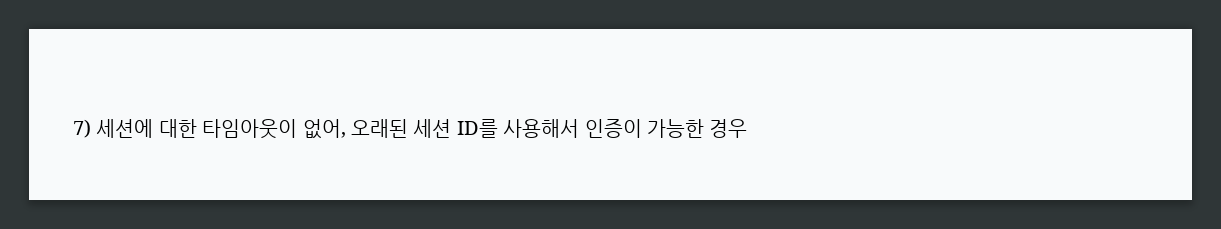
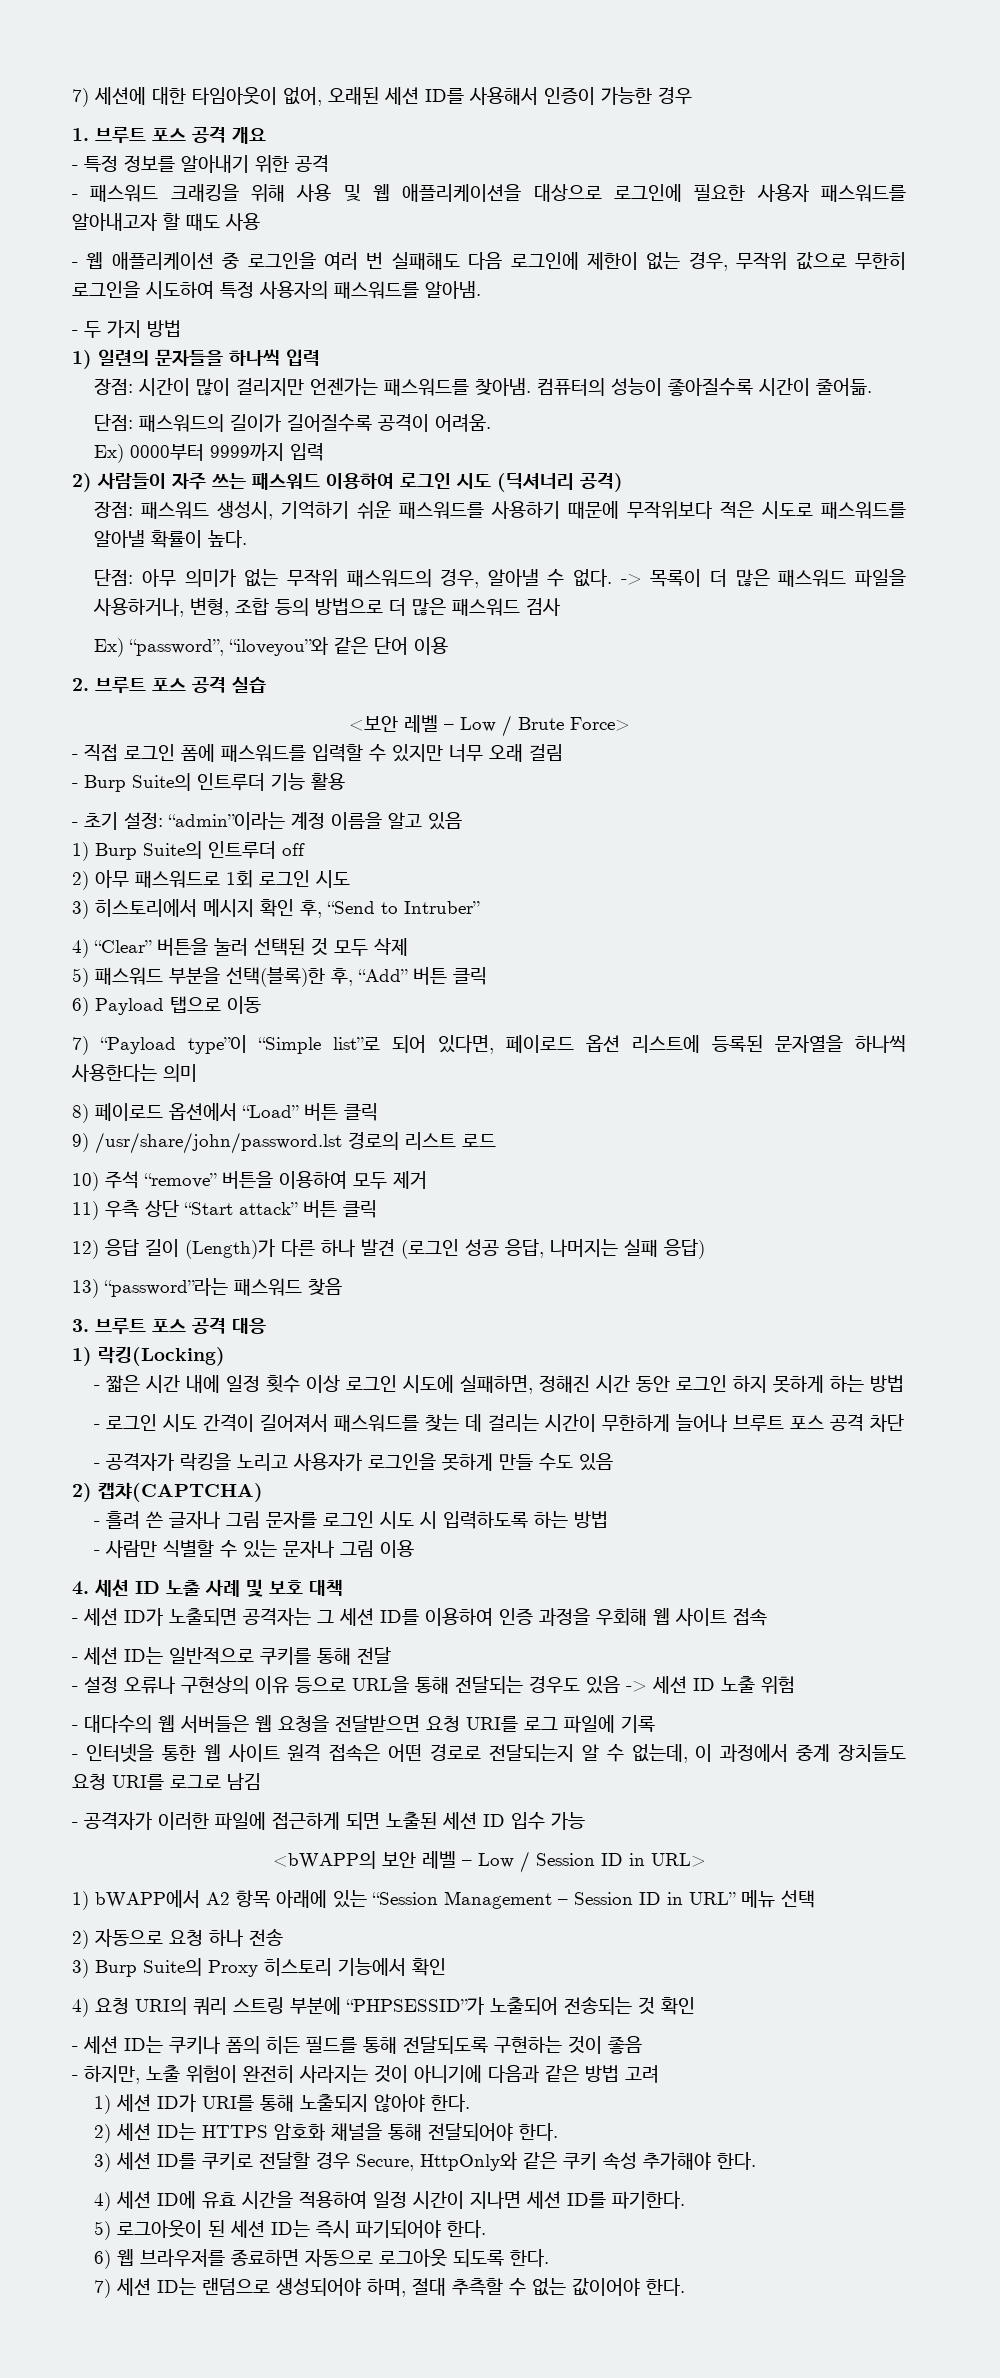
+ 1. 브루트 포스 공격 개요
+ - 특정 정보를 알아내기 위한 공격
+ - 패스워드 크래킹을 위해 사용 및 웹 애플리케이션을 대상으로 로그인에 필요한 사용자 패스워드를 알아내고자 할 때도 사용
+ - 웹 애플리케이션 중 로그인을 여러 번 실패해도 다음 로그인에 제한이 없는 경우, 무작위 값으로 무한히 로그인을 시도하여 특정 사용자의 패스워드를 알아냄.
+ - 두 가지 방법
+ 1) 일련의 문자들을 하나씩 입력
+ 장점: 시간이 많이 걸리지만 언젠가는 패스워드를 찾아냄. 컴퓨터의 성능이 좋아질수록 시간이 줄어듦.
+ 단점: 패스워드의 길이가 길어질수록 공격이 어려움.
+ Ex) 0000부터 9999까지 입력
+ 2) 사람들이 자주 쓰는 패스워드 이용하여 로그인 시도 (딕셔너리 공격)
+ 장점: 패스워드 생성시, 기억하기 쉬운 패스워드를 사용하기 때문에 무작위보다 적은 시도로 패스워드를 알아낼 확률이 높다.
+ 단점: 아무 의미가 없는 무작위 패스워드의 경우, 알아낼 수 없다. -> 목록이 더 많은 패스워드 파일을 사용하거나, 변형, 조합 등의 방법으로 더 많은 패스워드 검사
+ Ex) “password”, “iloveyou”와 같은 단어 이용
+ 2. 브루트 포스 공격 실습
+ <보안 레벨 – Low / Brute Force>
+ - 직접 로그인 폼에 패스워드를 입력할 수 있지만 너무 오래 걸림
+ - Burp Suite의 인트루더 기능 활용
+ - 초기 설정: “admin”이라는 계정 이름을 알고 있음
+ 1) Burp Suite의 인트루더 off
+ 2) 아무 패스워드로 1회 로그인 시도
+ 3) 히스토리에서 메시지 확인 후, “Send to Intruber”
+ 4) “Clear” 버튼을 눌러 선택된 것 모두 삭제
+ 5) 패스워드 부분을 선택(블록)한 후, “Add” 버튼 클릭
+ 6) Payload 탭으로 이동
+ 7) “Payload type”이 “Simple list”로 되어 있다면, 페이로드 옵션 리스트에 등록된 문자열을 하나씩 사용한다는 의미
+ 8) 페이로드 옵션에서 “Load” 버튼 클릭
+ 9) /usr/share/john/password.lst 경로의 리스트 로드
+ 10) 주석 “remove” 버튼을 이용하여 모두 제거
+ 11) 우측 상단 “Start attack” 버튼 클릭
+ 12) 응답 길이 (Length)가 다른 하나 발견 (로그인 성공 응답, 나머지는 실패 응답)
+ 13) “password”라는 패스워드 찾음
+ 3. 브루트 포스 공격 대응
+ 1) 락킹(Locking)
+ - 짧은 시간 내에 일정 횟수 이상 로그인 시도에 실패하면, 정해진 시간 동안 로그인 하지 못하게 하는 방법
+ - 로그인 시도 간격이 길어져서 패스워드를 찾는 데 걸리는 시간이 무한하게 늘어나 브루트 포스 공격 차단
+ - 공격자가 락킹을 노리고 사용자가 로그인을 못하게 만들 수도 있음
+ 2) 캡챠(CAPTCHA)
+ - 흘려 쓴 글자나 그림 문자를 로그인 시도 시 입력하도록 하는 방법
+ - 사람만 식별할 수 있는 문자나 그림 이용
+ 4. 세션 ID 노출 사례 및 보호 대책
+ - 세션 ID가 노출되면 공격자는 그 세션 ID를 이용하여 인증 과정을 우회해 웹 사이트 접속
+ - 세션 ID는 일반적으로 쿠키를 통해 전달
+ - 설정 오류나 구현상의 이유 등으로 URL을 통해 전달되는 경우도 있음 -> 세션 ID 노출 위험
+ - 대다수의 웹 서버들은 웹 요청을 전달받으면 요청 URI를 로그 파일에 기록
+ - 인터넷을 통한 웹 사이트 원격 접속은 어떤 경로로 전달되는지 알 수 없는데, 이 과정에서 중계 장치들도 요청 URI를 로그로 남김
+ - 공격자가 이러한 파일에 접근하게 되면 노출된 세션 ID 입수 가능
+ <bWAPP의 보안 레벨 – Low / Session ID in URL>
+ 1) bWAPP에서 A2 항목 아래에 있는 “Session Management – Session ID in URL” 메뉴 선택
+ 2) 자동으로 요청 하나 전송
+ 3) Burp Suite의 Proxy 히스토리 기능에서 확인
+ 4) 요청 URI의 쿼리 스트링 부분에 “PHPSESSID”가 노출되어 전송되는 것 확인
+ - 세션 ID는 쿠키나 폼의 히든 필드를 통해 전달되도록 구현하는 것이 좋음
+ - 하지만, 노출 위험이 완전히 사라지는 것이 아니기에 다음과 같은 방법 고려
+ 1) 세션 ID가 URI를 통해 노출되지 않아야 한다.
+ 2) 세션 ID는 HTTPS 암호화 채널을 통해 전달되어야 한다.
+ 3) 세션 ID를 쿠키로 전달할 경우 Secure, HttpOnly와 같은 쿠키 속성 추가해야 한다.
+ 4) 세션 ID에 유효 시간을 적용하여 일정 시간이 지나면 세션 ID를 파기한다.
+ 5) 로그아웃이 된 세션 ID는 즉시 파기되어야 한다.
+ 6) 웹 브라우저를 종료하면 자동으로 로그아웃 되도록 한다.
+ 7) 세션 ID는 랜덤으로 생성되어야 하며, 절대 추측할 수 없는 값이어야 한다.

